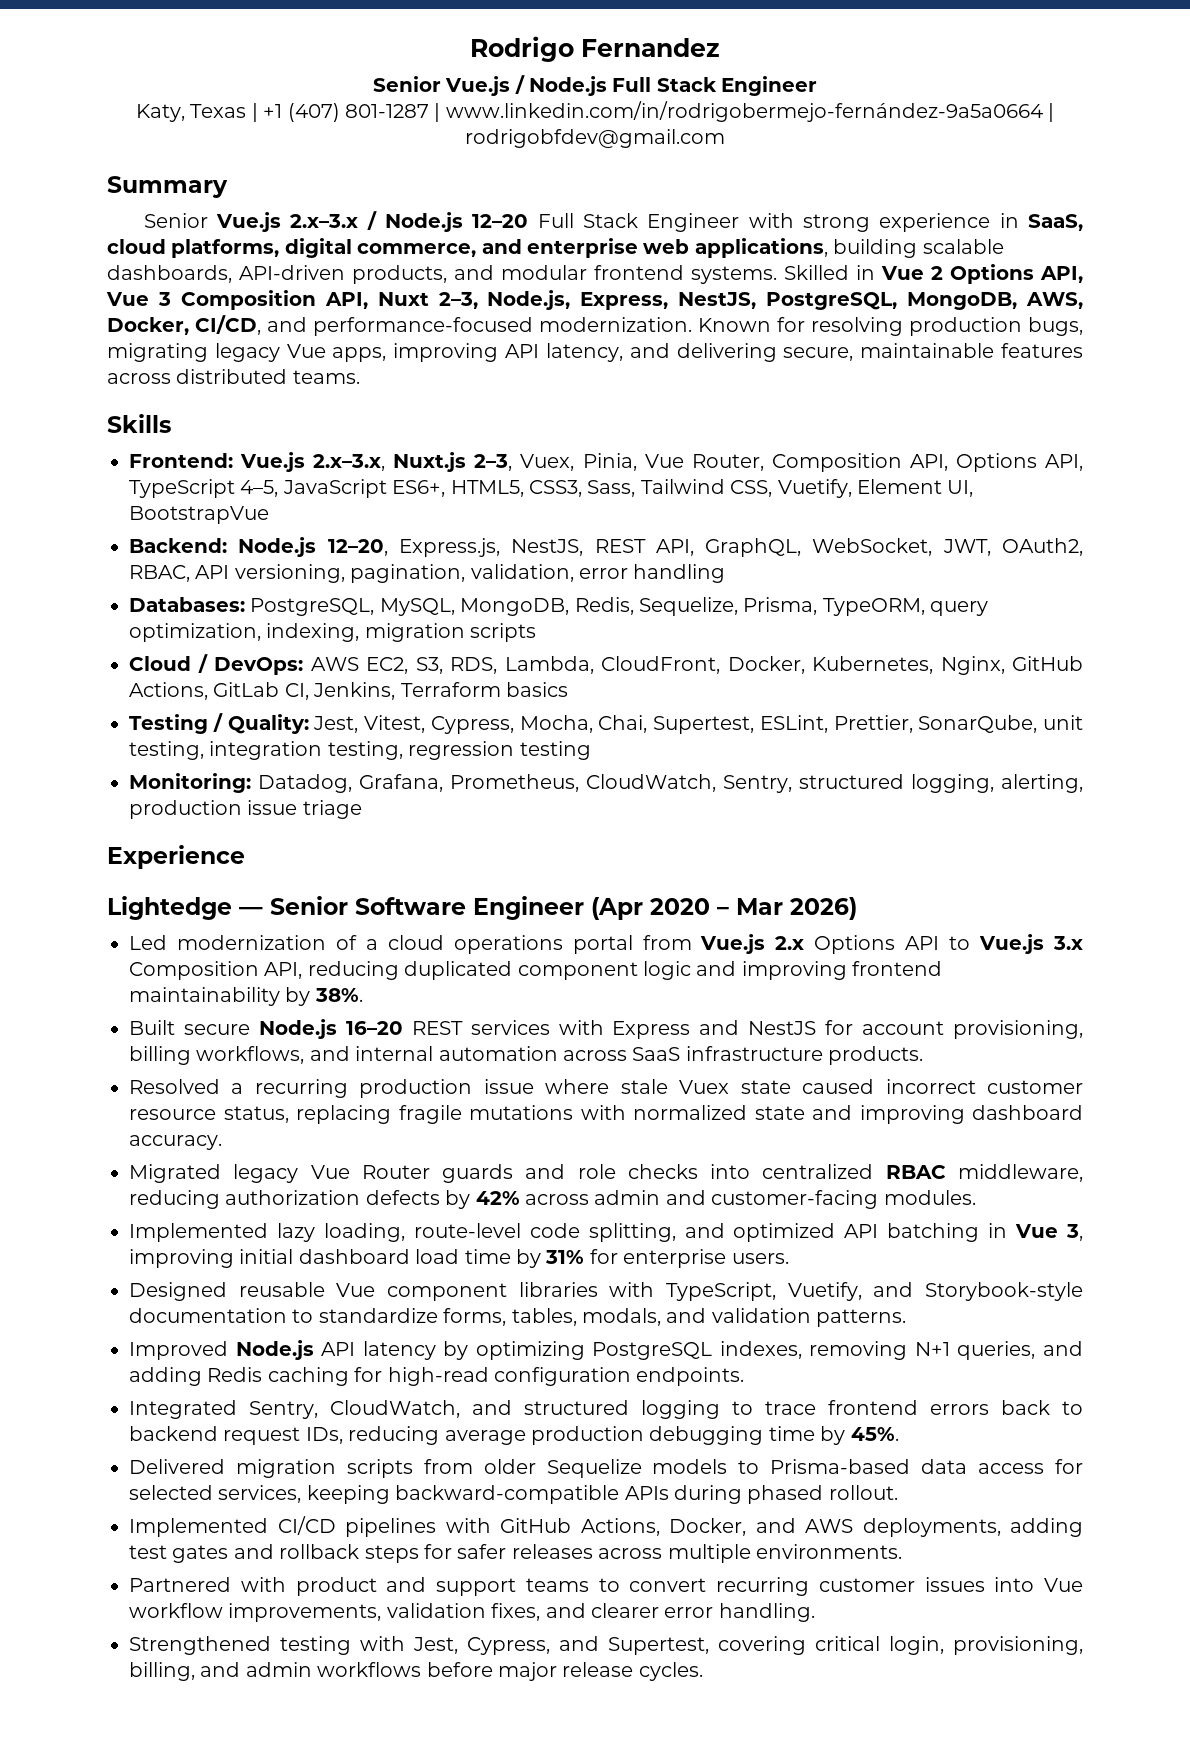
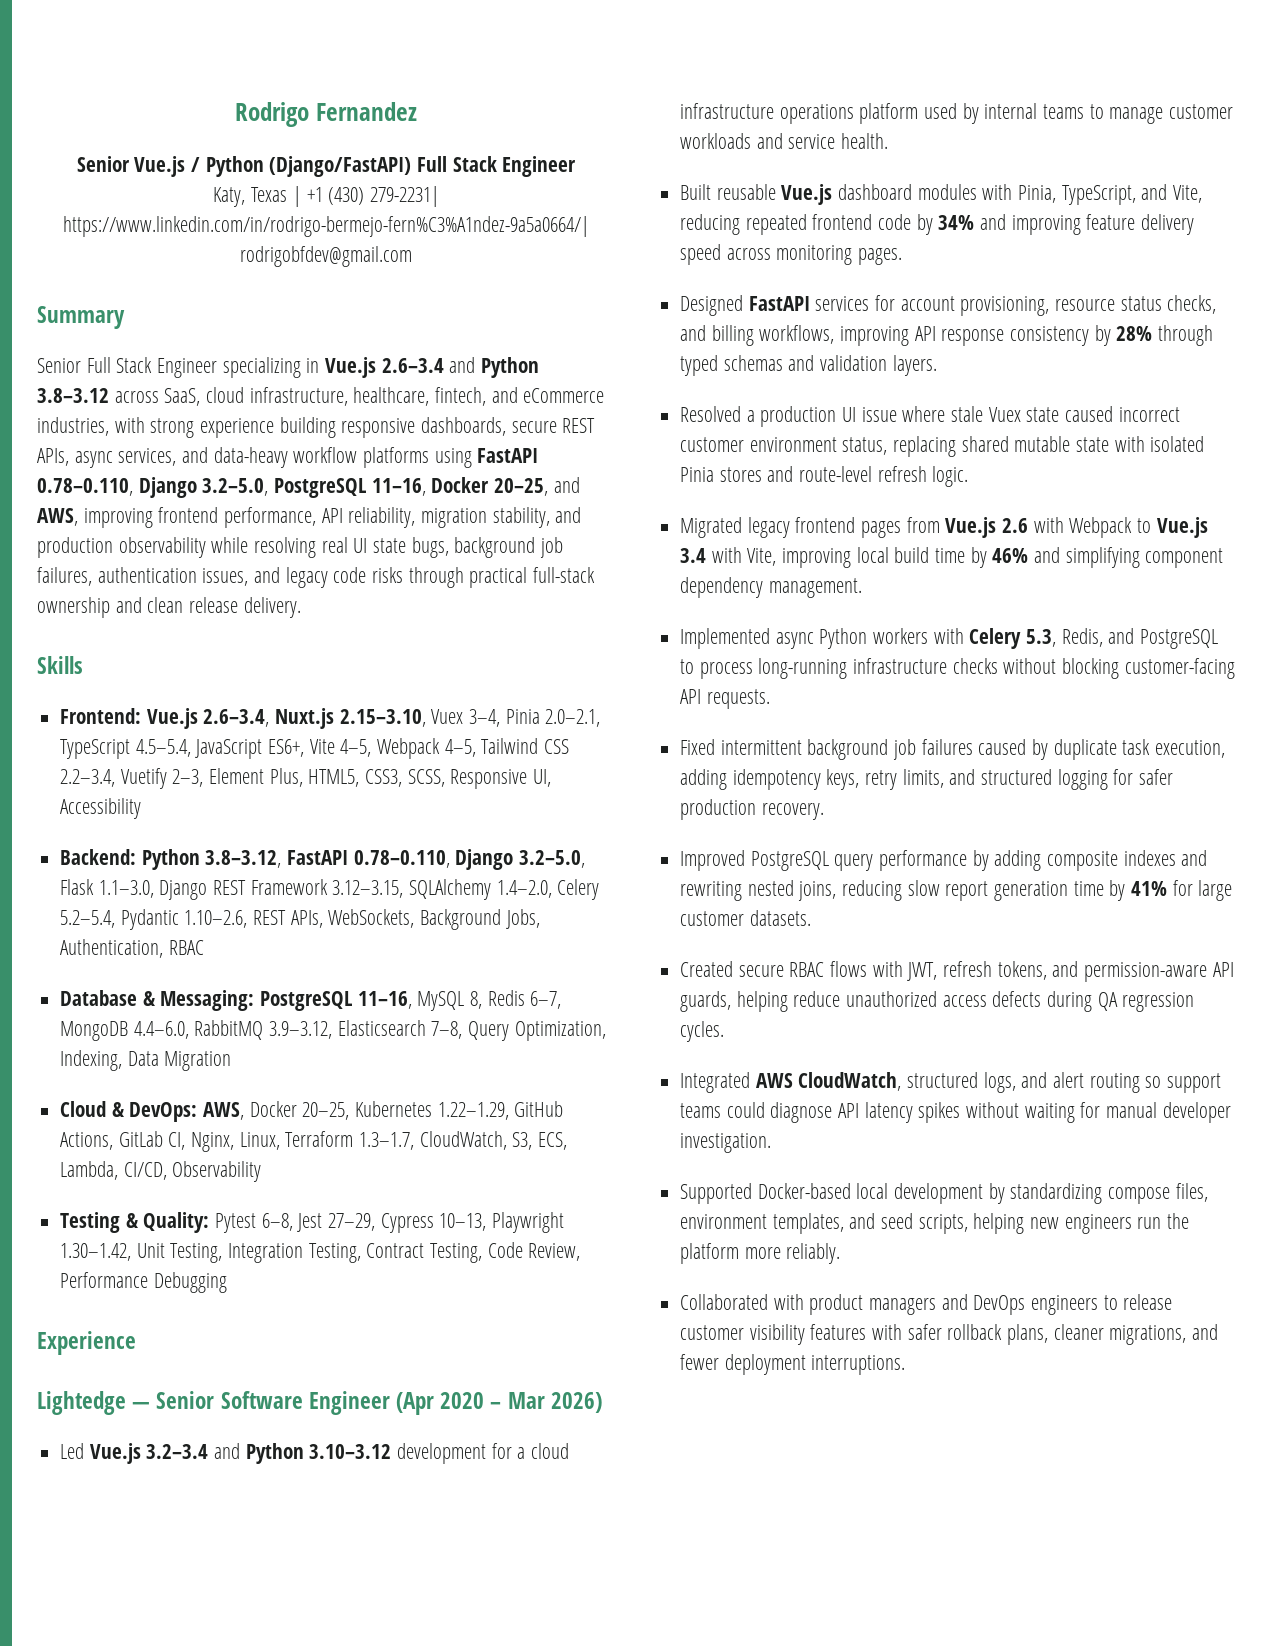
- Senior Vue.js / Node.js Full Stack Engineer
+ Senior Vue.js / Python (Django/FastAPI) Full Stack Engineer
- Katy, Texas | +1 (407) 801-1287 | www.linkedin.com/in/rodrigobermejo-fernández-9a5a0664 | rodrigobfdev@gmail.com
+ Katy, Texas | +1 (430) 279-2231| https://www.linkedin.com/in/rodrigo-bermejo-fern%C3%A1ndez-9a5a0664/| rodrigobfdev@gmail.com
  Summary
- Senior Vue.js 2.x–3.x / Node.js 12–20 Full Stack Engineer with strong experience in SaaS, cloud platforms, digital commerce, and enterprise web applications, building scalable dashboards, API-driven products, and modular frontend systems. Skilled in Vue 2 Options API, Vue 3 Composition API, Nuxt 2–3, Node.js, Express, NestJS, PostgreSQL, MongoDB, AWS, Docker, CI/CD, and performance-focused modernization. Known for resolving production bugs, migrating legacy Vue apps, improving API latency, and delivering secure, maintainable features across distributed teams.
+ Senior Full Stack Engineer specializing in Vue.js 2.6–3.4 and Python 3.8–3.12 across SaaS, cloud infrastructure, healthcare, fintech, and eCommerce industries, with strong experience building responsive dashboards, secure REST APIs, async services, and data-heavy workflow platforms using FastAPI 0.78–0.110, Django 3.2–5.0, PostgreSQL 11–16, Docker 20–25, and AWS, improving frontend performance, API reliability, migration stability, and production observability while resolving real UI state bugs, background job failures, authentication issues, and legacy code risks through practical full-stack ownership and clean release delivery.
  Skills
- Frontend: Vue.js 2.x–3.x, Nuxt.js 2–3, Vuex, Pinia, Vue Router, Composition API, Options API, TypeScript 4–5, JavaScript ES6+, HTML5, CSS3, Sass, Tailwind CSS, Vuetify, Element UI, BootstrapVue
- Backend: Node.js 12–20, Express.js, NestJS, REST API, GraphQL, WebSocket, JWT, OAuth2, RBAC, API versioning, pagination, validation, error handling
- Databases: PostgreSQL, MySQL, MongoDB, Redis, Sequelize, Prisma, TypeORM, query optimization, indexing, migration scripts
- Cloud / DevOps: AWS EC2, S3, RDS, Lambda, CloudFront, Docker, Kubernetes, Nginx, GitHub Actions, GitLab CI, Jenkins, Terraform basics
- Testing / Quality: Jest, Vitest, Cypress, Mocha, Chai, Supertest, ESLint, Prettier, SonarQube, unit testing, integration testing, regression testing
- Monitoring: Datadog, Grafana, Prometheus, CloudWatch, Sentry, structured logging, alerting, production issue triage
+ Frontend: Vue.js 2.6–3.4, Nuxt.js 2.15–3.10, Vuex 3–4, Pinia 2.0–2.1, TypeScript 4.5–5.4, JavaScript ES6+, Vite 4–5, Webpack 4–5, Tailwind CSS 2.2–3.4, Vuetify 2–3, Element Plus, HTML5, CSS3, SCSS, Responsive UI, Accessibility
+ Backend: Python 3.8–3.12, FastAPI 0.78–0.110, Django 3.2–5.0, Flask 1.1–3.0, Django REST Framework 3.12–3.15, SQLAlchemy 1.4–2.0, Celery 5.2–5.4, Pydantic 1.10–2.6, REST APIs, WebSockets, Background Jobs, Authentication, RBAC
+ Database & Messaging: PostgreSQL 11–16, MySQL 8, Redis 6–7, MongoDB 4.4–6.0, RabbitMQ 3.9–3.12, Elasticsearch 7–8, Query Optimization, Indexing, Data Migration
+ Cloud & DevOps: AWS, Docker 20–25, Kubernetes 1.22–1.29, GitHub Actions, GitLab CI, Nginx, Linux, Terraform 1.3–1.7, CloudWatch, S3, ECS, Lambda, CI/CD, Observability
+ Testing & Quality: Pytest 6–8, Jest 27–29, Cypress 10–13, Playwright 1.30–1.42, Unit Testing, Integration Testing, Contract Testing, Code Review, Performance Debugging
- Led modernization of a cloud operations portal from Vue.js 2.x Options API to Vue.js 3.x Composition API, reducing duplicated component logic and improving frontend maintainability by 38%.
- Built secure Node.js 16–20 REST services with Express and NestJS for account provisioning, billing workflows, and internal automation across SaaS infrastructure products.
+ Led Vue.js 3.2–3.4 and Python 3.10–3.12 development for a cloud infrastructure operations platform used by internal teams to manage customer workloads and service health.
+ Built reusable Vue.js dashboard modules with Pinia, TypeScript, and Vite, reducing repeated frontend code by 34% and improving feature delivery speed across monitoring pages.
+ Designed FastAPI services for account provisioning, resource status checks, and billing workflows, improving API response consistency by 28% through typed schemas and validation layers.
- Resolved a recurring production issue where stale Vuex state caused incorrect customer resource status, replacing fragile mutations with normalized state and improving dashboard accuracy.
- Migrated legacy Vue Router guards and role checks into centralized RBAC middleware, reducing authorization defects by 42% across admin and customer-facing modules.
- Implemented lazy loading, route-level code splitting, and optimized API batching in Vue 3, improving initial dashboard load time by 31% for enterprise users.
- Designed reusable Vue component libraries with TypeScript, Vuetify, and Storybook-style documentation to standardize forms, tables, modals, and validation patterns.
- Improved Node.js API latency by optimizing PostgreSQL indexes, removing N+1 queries, and adding Redis caching for high-read configuration endpoints.
- Integrated Sentry, CloudWatch, and structured logging to trace frontend errors back to backend request IDs, reducing average production debugging time by 45%.
- Delivered migration scripts from older Sequelize models to Prisma-based data access for selected services, keeping backward-compatible APIs during phased rollout.
- Implemented CI/CD pipelines with GitHub Actions, Docker, and AWS deployments, adding test gates and rollback steps for safer releases across multiple environments.
- Partnered with product and support teams to convert recurring customer issues into Vue workflow improvements, validation fixes, and clearer error handling.
- Strengthened testing with Jest, Cypress, and Supertest, covering critical login, provisioning, billing, and admin workflows before major release cycles.
+ Resolved a production UI issue where stale Vuex state caused incorrect customer environment status, replacing shared mutable state with isolated Pinia stores and route-level refresh logic.
+ Migrated legacy frontend pages from Vue.js 2.6 with Webpack to Vue.js 3.4 with Vite, improving local build time by 46% and simplifying component dependency management.
+ Implemented async Python workers with Celery 5.3, Redis, and PostgreSQL to process long-running infrastructure checks without blocking customer-facing API requests.
+ Fixed intermittent background job failures caused by duplicate task execution, adding idempotency keys, retry limits, and structured logging for safer production recovery.
+ Improved PostgreSQL query performance by adding composite indexes and rewriting nested joins, reducing slow report generation time by 41% for large customer datasets.
+ Created secure RBAC flows with JWT, refresh tokens, and permission-aware API guards, helping reduce unauthorized access defects during QA regression cycles.
+ Integrated AWS CloudWatch, structured logs, and alert routing so support teams could diagnose API latency spikes without waiting for manual developer investigation.
+ Supported Docker-based local development by standardizing compose files, environment templates, and seed scripts, helping new engineers run the platform more reliably.
+ Collaborated with product managers and DevOps engineers to release customer visibility features with safer rollback plans, cleaner migrations, and fewer deployment interruptions.

